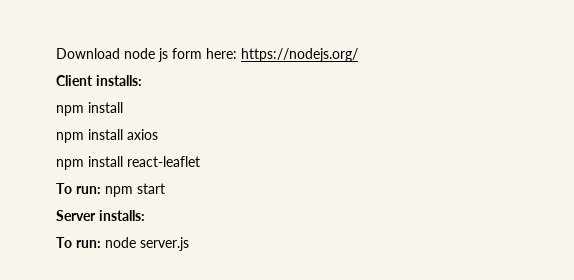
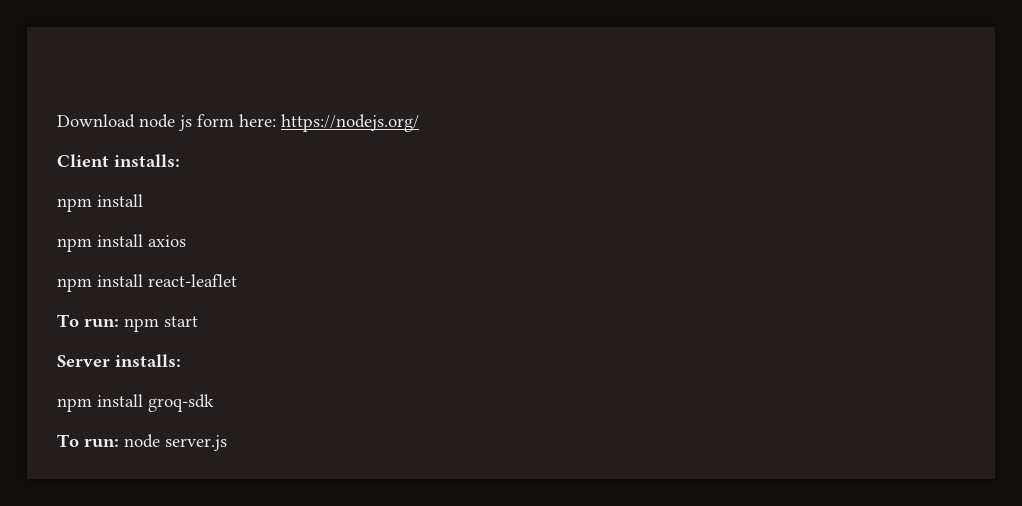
+ npm install groq-sdk

